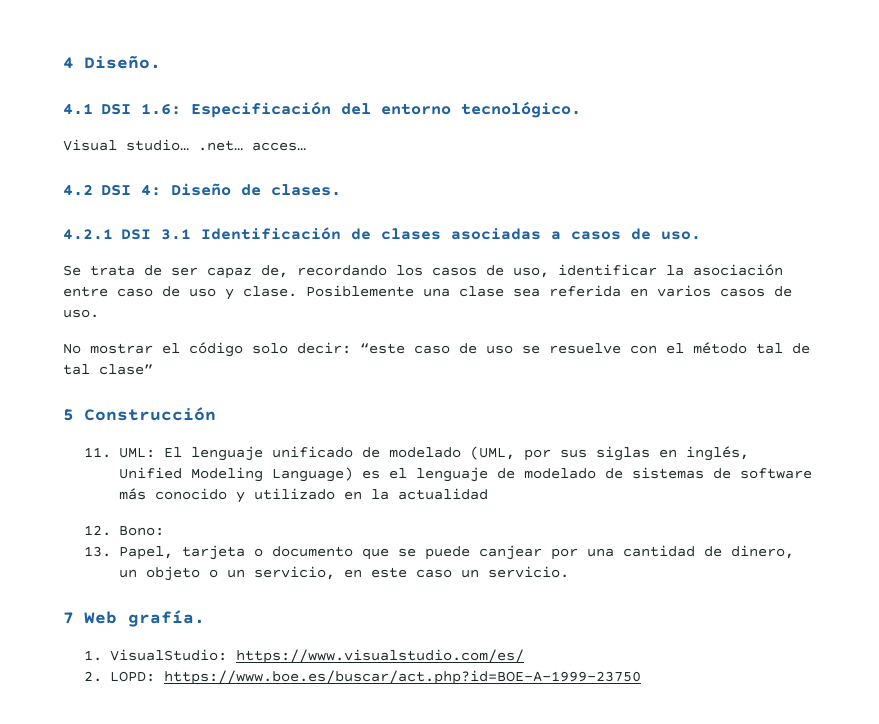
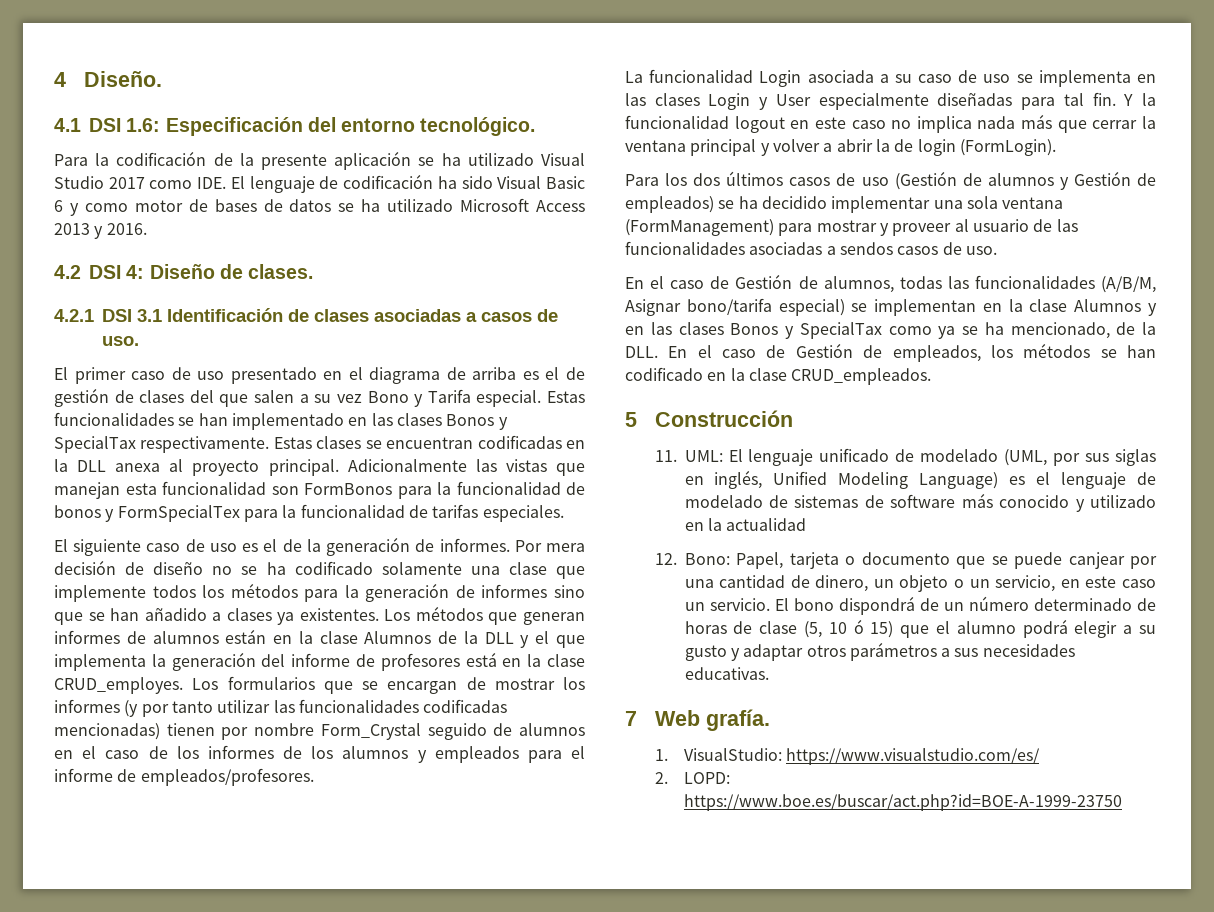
- Visual studio… .net… acces…
+ Para la codificación de la presente aplicación se ha utilizado Visual Studio 2017 como IDE. El lenguaje de codificación ha sido Visual Basic 6 y como motor de bases de datos se ha utilizado Microsoft Access 2013 y 2016.
- Se trata de ser capaz de, recordando los casos de uso, identificar la asociación entre caso de uso y clase. Posiblemente una clase sea referida en varios casos de uso.
- No mostrar el código solo decir: “este caso de uso se resuelve con el método tal de tal clase”
+ El primer caso de uso presentado en el diagrama de arriba es el de gestión de clases del que salen a su vez Bono y Tarifa especial. Estas funcionalidades se han implementado en las clases Bonos y SpecialTax respectivamente. Estas clases se encuentran codificadas en la DLL anexa al proyecto principal. Adicionalmente las vistas que manejan esta funcionalidad son FormBonos para la funcionalidad de bonos y FormSpecialTex para la funcionalidad de tarifas especiales.
+ El siguiente caso de uso es el de la generación de informes. Por mera decisión de diseño no se ha codificado solamente una clase que implemente todos los métodos para la generación de informes sino que se han añadido a clases ya existentes. Los métodos que generan informes de alumnos están en la clase Alumnos de la DLL y el que implementa la generación del informe de profesores está en la clase CRUD_employes. Los formularios que se encargan de mostrar los informes (y por tanto utilizar las funcionalidades codificadas mencionadas) tienen por nombre Form_Crystal seguido de alumnos en el caso de los informes de los alumnos y empleados para el informe de empleados/profesores.
+ La funcionalidad Login asociada a su caso de uso se implementa en las clases Login y User especialmente diseñadas para tal fin. Y la funcionalidad logout en este caso no implica nada más que cerrar la ventana principal y volver a abrir la de login (FormLogin).
+ Para los dos últimos casos de uso (Gestión de alumnos y Gestión de empleados) se ha decidido implementar una sola ventana (FormManagement) para mostrar y proveer al usuario de las funcionalidades asociadas a sendos casos de uso.
+ En el caso de Gestión de alumnos, todas las funcionalidades (A/B/M, Asignar bono/tarifa especial) se implementan en la clase Alumnos y en las clases Bonos y SpecialTax como ya se ha mencionado, de la DLL. En el caso de Gestión de empleados, los métodos se han codificado en la clase CRUD_empleados.
- 12. Bono:
- 13. Papel, tarjeta o documento que se puede canjear por una cantidad de dinero, un objeto o un servicio, en este caso un servicio.
+ 12. Bono: Papel, tarjeta o documento que se puede canjear por una cantidad de dinero, un objeto o un servicio, en este caso un servicio. El bono dispondrá de un número determinado de horas de clase (5, 10 ó 15) que el alumno podrá elegir a su gusto y adaptar otros parámetros a sus necesidades educativas.

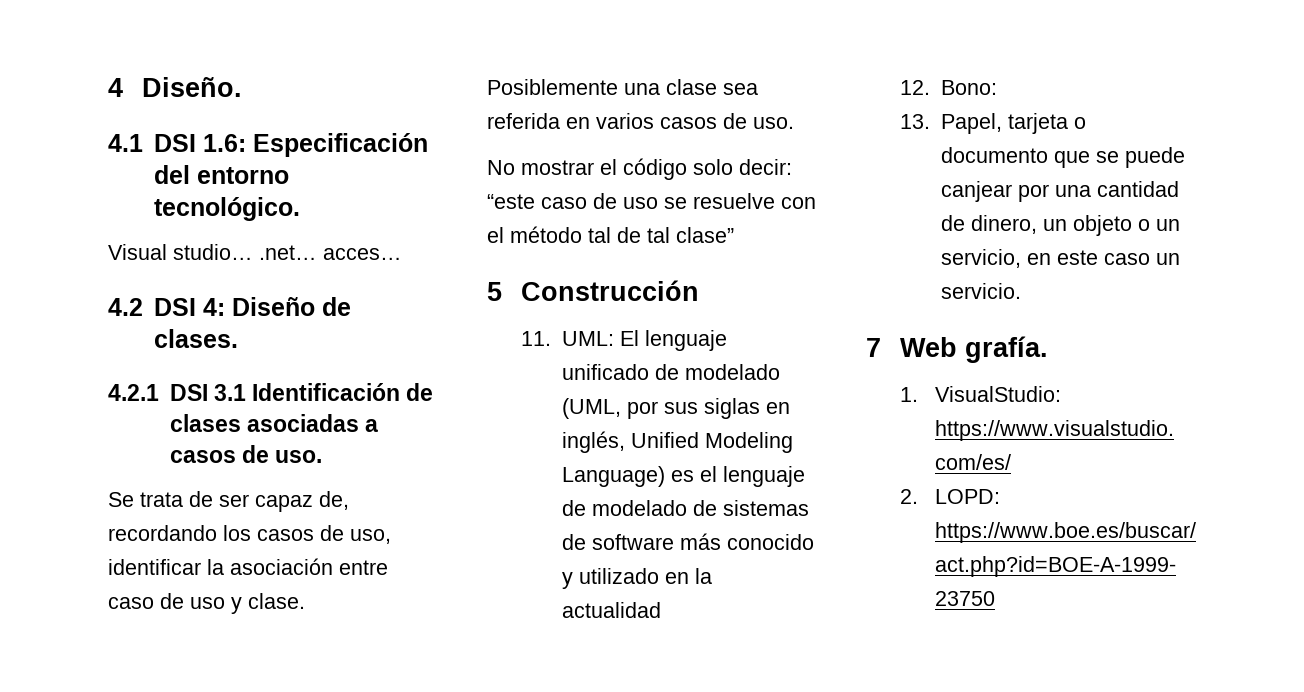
- Para la codificación de la presente aplicación se ha utilizado Visual Studio 2017 como IDE. El lenguaje de codificación ha sido Visual Basic 6 y como motor de bases de datos se ha utilizado Microsoft Access 2013 y 2016.
+ Visual studio… .net… acces…
- El primer caso de uso presentado en el diagrama de arriba es el de gestión de clases del que salen a su vez Bono y Tarifa especial. Estas funcionalidades se han implementado en las clases Bonos y SpecialTax respectivamente. Estas clases se encuentran codificadas en la DLL anexa al proyecto principal. Adicionalmente las vistas que manejan esta funcionalidad son FormBonos para la funcionalidad de bonos y FormSpecialTex para la funcionalidad de tarifas especiales.
- El siguiente caso de uso es el de la generación de informes. Por mera decisión de diseño no se ha codificado solamente una clase que implemente todos los métodos para la generación de informes sino que se han añadido a clases ya existentes. Los métodos que generan informes de alumnos están en la clase Alumnos de la DLL y el que implementa la generación del informe de profesores está en la clase CRUD_employes. Los formularios que se encargan de mostrar los informes (y por tanto utilizar las funcionalidades codificadas mencionadas) tienen por nombre Form_Crystal seguido de alumnos en el caso de los informes de los alumnos y empleados para el informe de empleados/profesores.
- La funcionalidad Login asociada a su caso de uso se implementa en las clases Login y User especialmente diseñadas para tal fin. Y la funcionalidad logout en este caso no implica nada más que cerrar la ventana principal y volver a abrir la de login (FormLogin).
- Para los dos últimos casos de uso (Gestión de alumnos y Gestión de empleados) se ha decidido implementar una sola ventana (FormManagement) para mostrar y proveer al usuario de las funcionalidades asociadas a sendos casos de uso.
- En el caso de Gestión de alumnos, todas las funcionalidades (A/B/M, Asignar bono/tarifa especial) se implementan en la clase Alumnos y en las clases Bonos y SpecialTax como ya se ha mencionado, de la DLL. En el caso de Gestión de empleados, los métodos se han codificado en la clase CRUD_empleados.
+ Se trata de ser capaz de, recordando los casos de uso, identificar la asociación entre caso de uso y clase. Posiblemente una clase sea referida en varios casos de uso.
+ No mostrar el código solo decir: “este caso de uso se resuelve con el método tal de tal clase”
- 12. Bono: Papel, tarjeta o documento que se puede canjear por una cantidad de dinero, un objeto o un servicio, en este caso un servicio. El bono dispondrá de un número determinado de horas de clase (5, 10 ó 15) que el alumno podrá elegir a su gusto y adaptar otros parámetros a sus necesidades educativas.
+ 12. Bono:
+ 13. Papel, tarjeta o documento que se puede canjear por una cantidad de dinero, un objeto o un servicio, en este caso un servicio.

